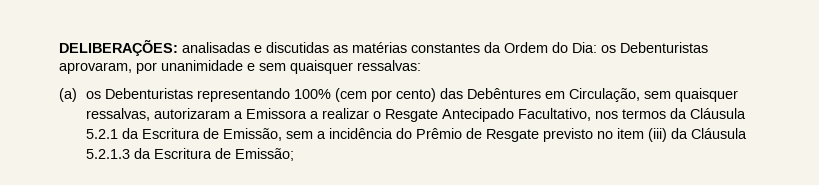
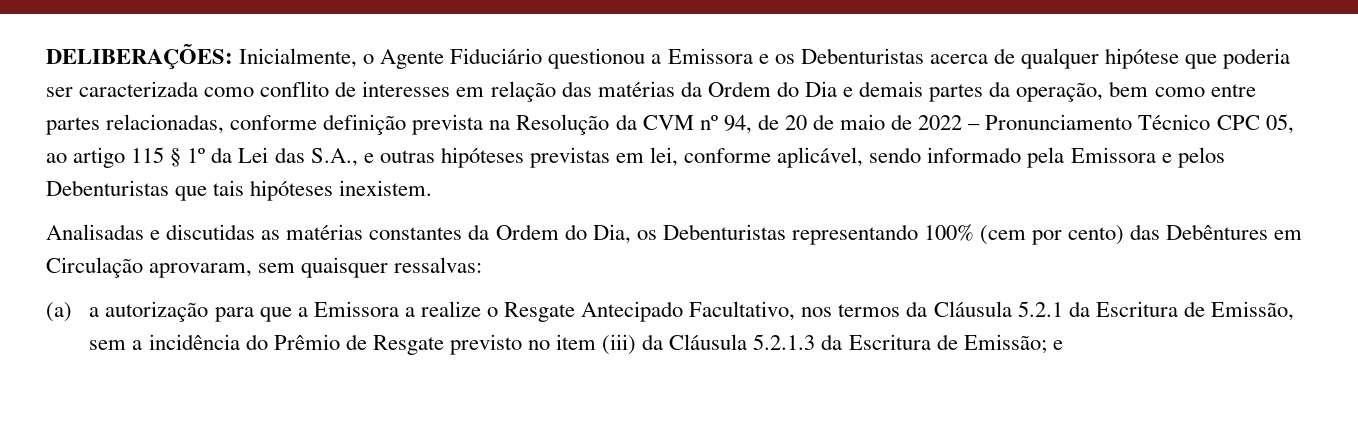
- DELIBERAÇÕES: analisadas e discutidas as matérias constantes da Ordem do Dia: os Debenturistas aprovaram, por unanimidade e sem quaisquer ressalvas:
- (a) os Debenturistas representando 100% (cem por cento) das Debêntures em Circulação, sem quaisquer ressalvas, autorizaram a Emissora a realizar o Resgate Antecipado Facultativo, nos termos da Cláusula 5.2.1 da Escritura de Emissão, sem a incidência do Prêmio de Resgate previsto no item (iii) da Cláusula 5.2.1.3 da Escritura de Emissão;
+ DELIBERAÇÕES: Inicialmente, o Agente Fiduciário questionou a Emissora e os Debenturistas acerca de qualquer hipótese que poderia ser caracterizada como conflito de interesses em relação das matérias da Ordem do Dia e demais partes da operação, bem como entre partes relacionadas, conforme definição prevista na Resolução da CVM nº 94, de 20 de maio de 2022 – Pronunciamento Técnico CPC 05, ao artigo 115 § 1º da Lei das S.A., e outras hipóteses previstas em lei, conforme aplicável, sendo informado pela Emissora e pelos Debenturistas que tais hipóteses inexistem.
+ Analisadas e discutidas as matérias constantes da Ordem do Dia, os Debenturistas representando 100% (cem por cento) das Debêntures em Circulação aprovaram, sem quaisquer ressalvas:
+ (a) a autorização para que a Emissora a realize o Resgate Antecipado Facultativo, nos termos da Cláusula 5.2.1 da Escritura de Emissão, sem a incidência do Prêmio de Resgate previsto no item (iii) da Cláusula 5.2.1.3 da Escritura de Emissão; e

